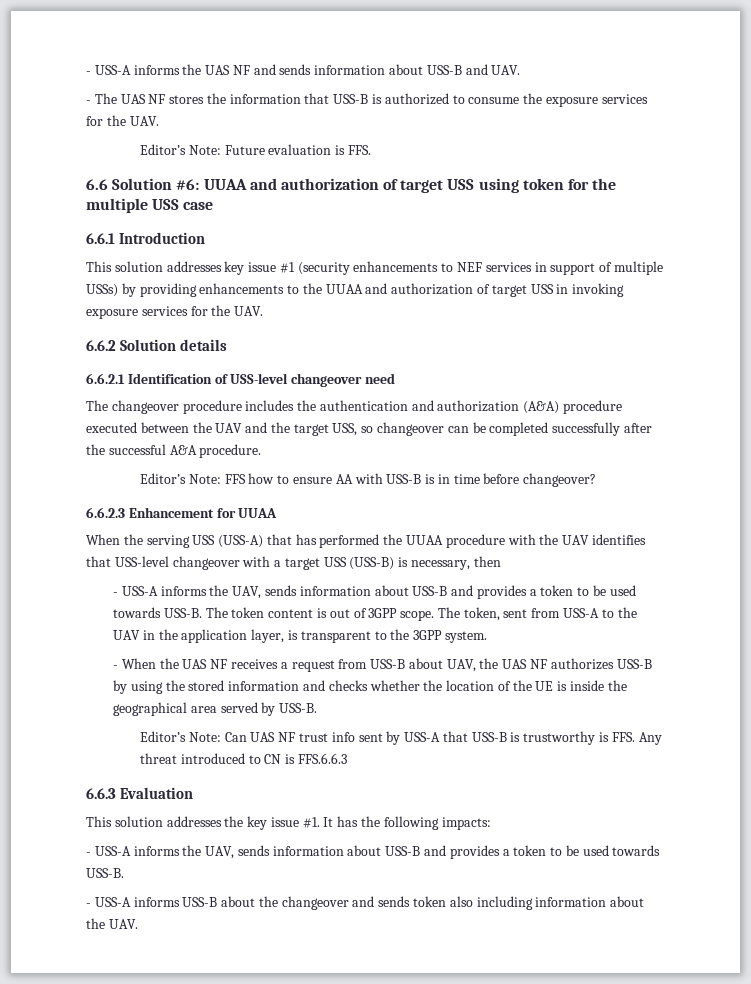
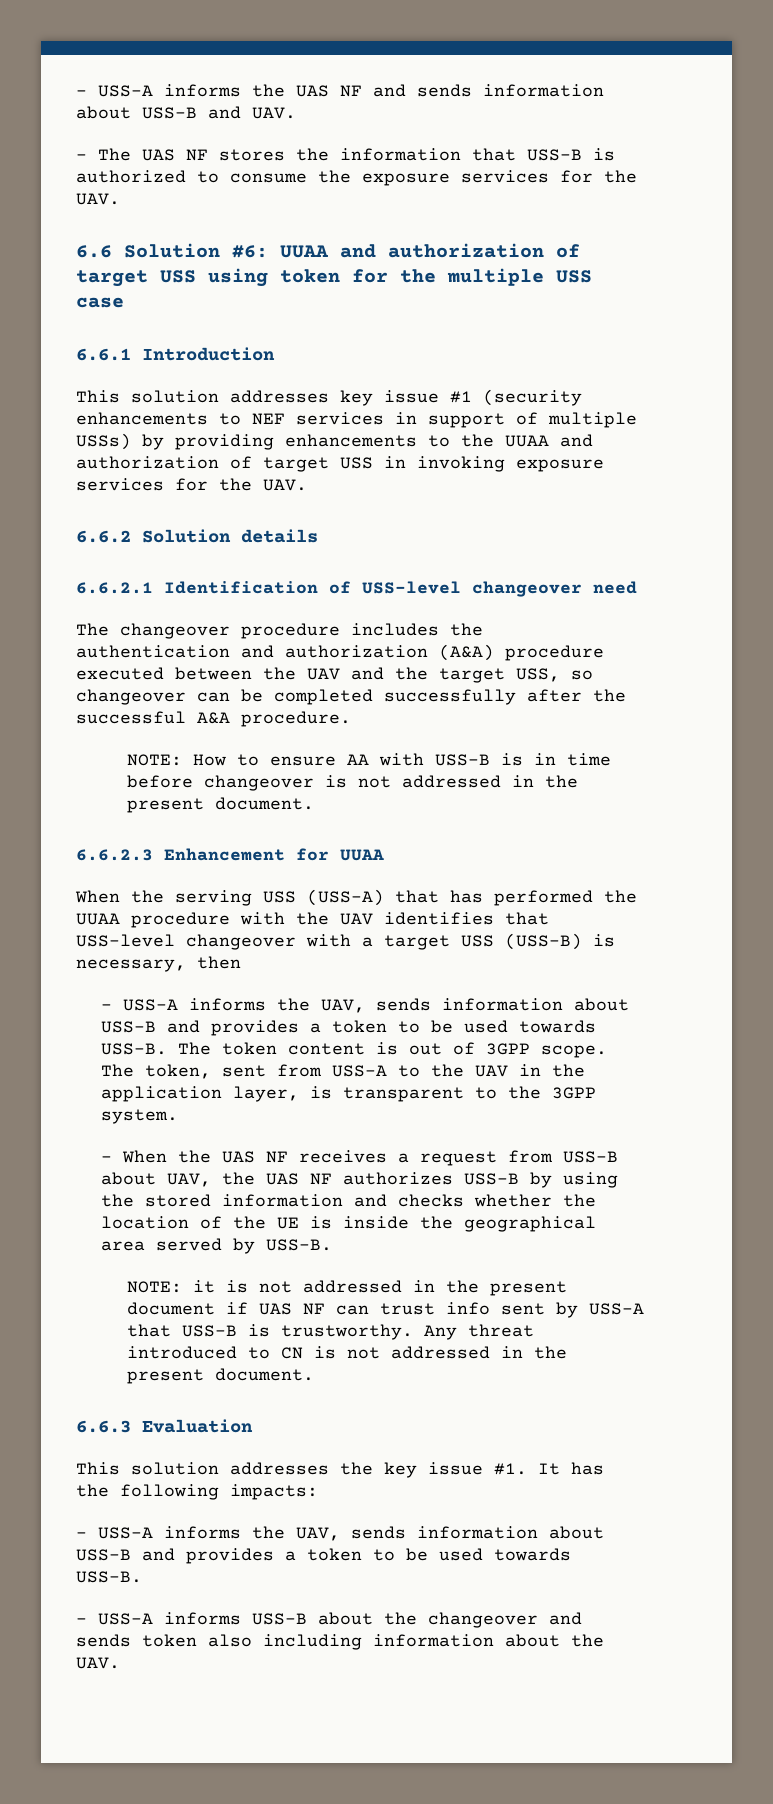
- Editor’s Note: Future evaluation is FFS.
- Editor’s Note: FFS how to ensure AA with USS-B is in time before changeover?
+ NOTE: How to ensure AA with USS-B is in time before changeover is not addressed in the present document.
- Editor’s Note: Can UAS NF trust info sent by USS-A that USS-B is trustworthy is FFS. Any threat introduced to CN is FFS.6.6.3
+ NOTE: it is not addressed in the present document if UAS NF can trust info sent by USS-A that USS-B is trustworthy. Any threat introduced to CN is not addressed in the present document.

